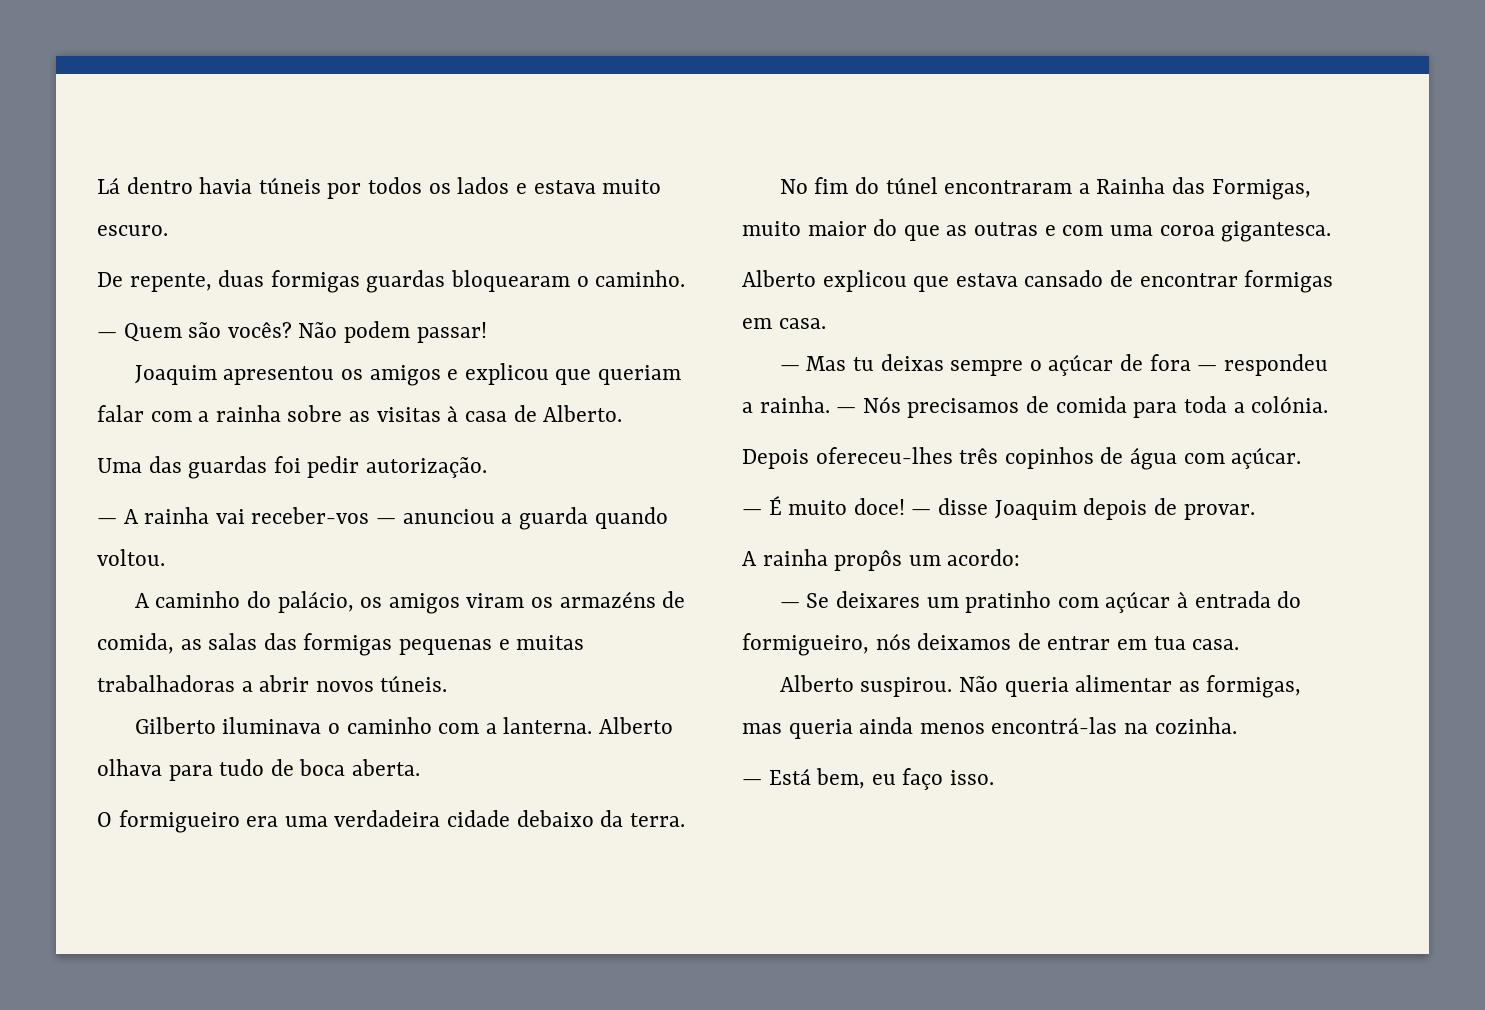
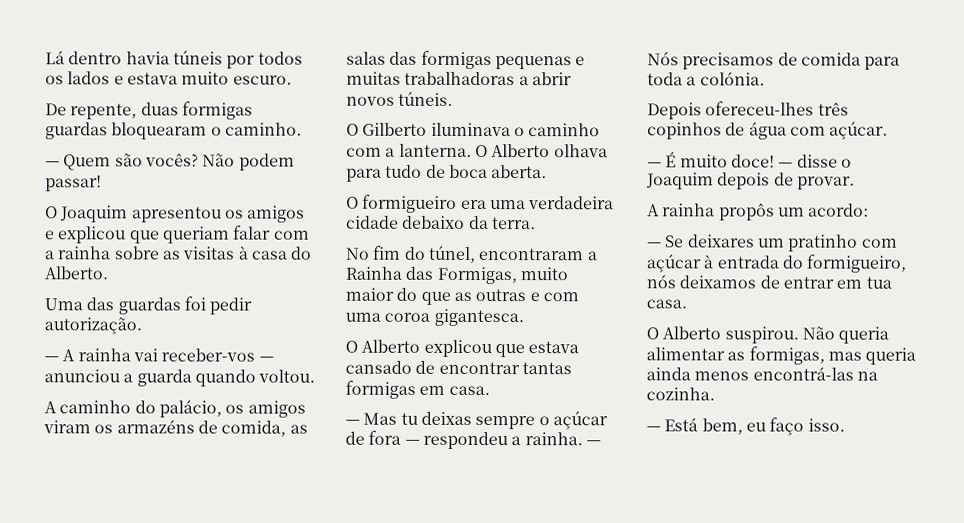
- Joaquim apresentou os amigos e explicou que queriam falar com a rainha sobre as visitas à casa de Alberto.
+ O Joaquim apresentou os amigos e explicou que queriam falar com a rainha sobre as visitas à casa do Alberto.
- Gilberto iluminava o caminho com a lanterna.
+ O Gilberto iluminava o caminho com a lanterna.
- Alberto olhava para tudo de boca aberta.
+ O Alberto olhava para tudo de boca aberta.
- No fim do túnel encontraram a Rainha das Formigas, muito maior do que as outras e com uma coroa gigantesca.
+ No fim do túnel, encontraram a Rainha das Formigas, muito maior do que as outras e com uma coroa gigantesca.
- Alberto explicou que estava cansado de encontrar formigas em casa.
+ O Alberto explicou que estava cansado de encontrar tantas formigas em casa.
- — disse Joaquim depois de provar.
+ — disse o Joaquim depois de provar.
- Alberto suspirou.
+ O Alberto suspirou.

